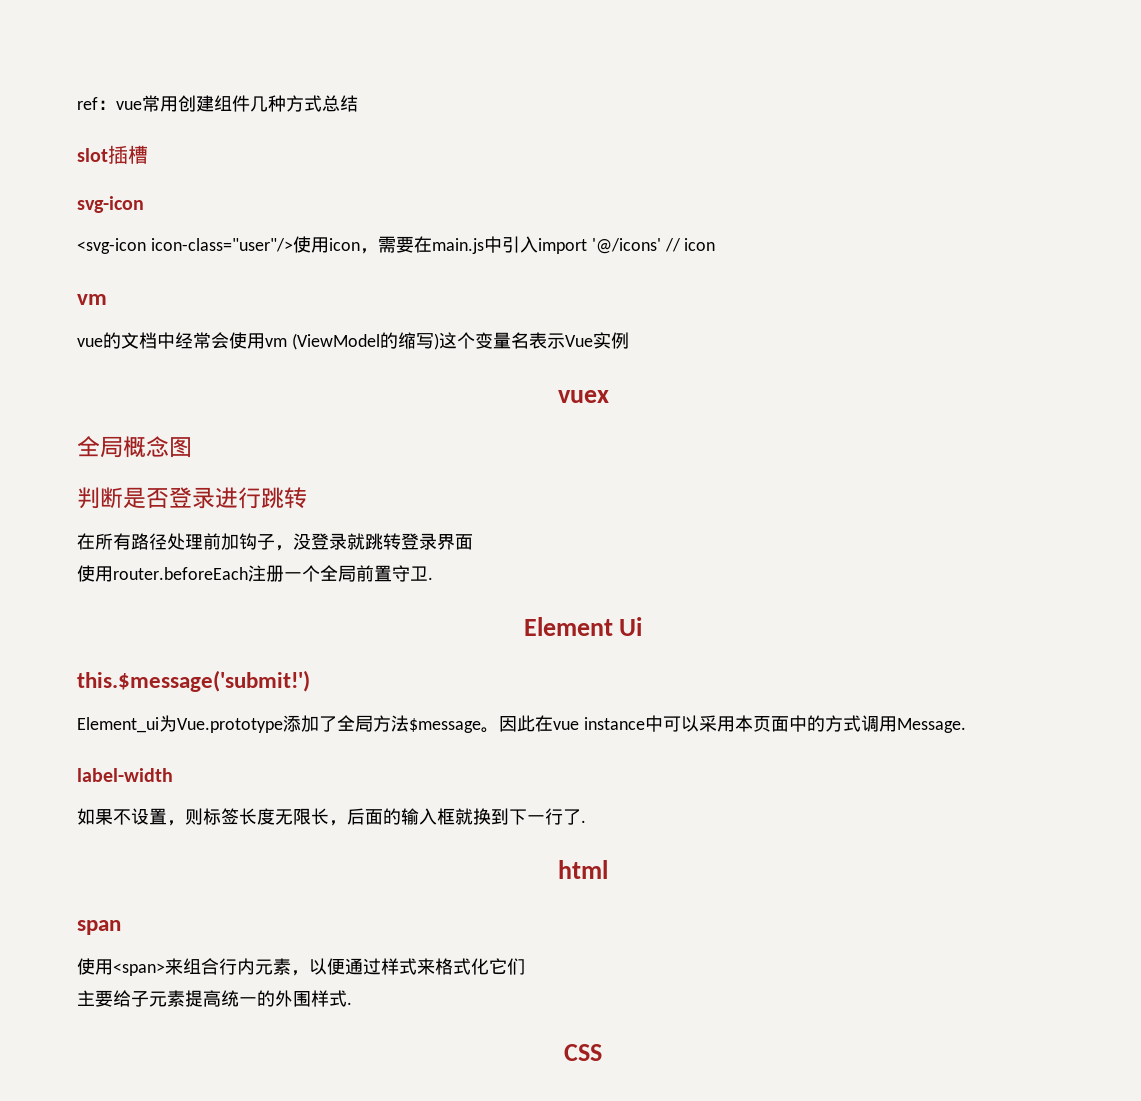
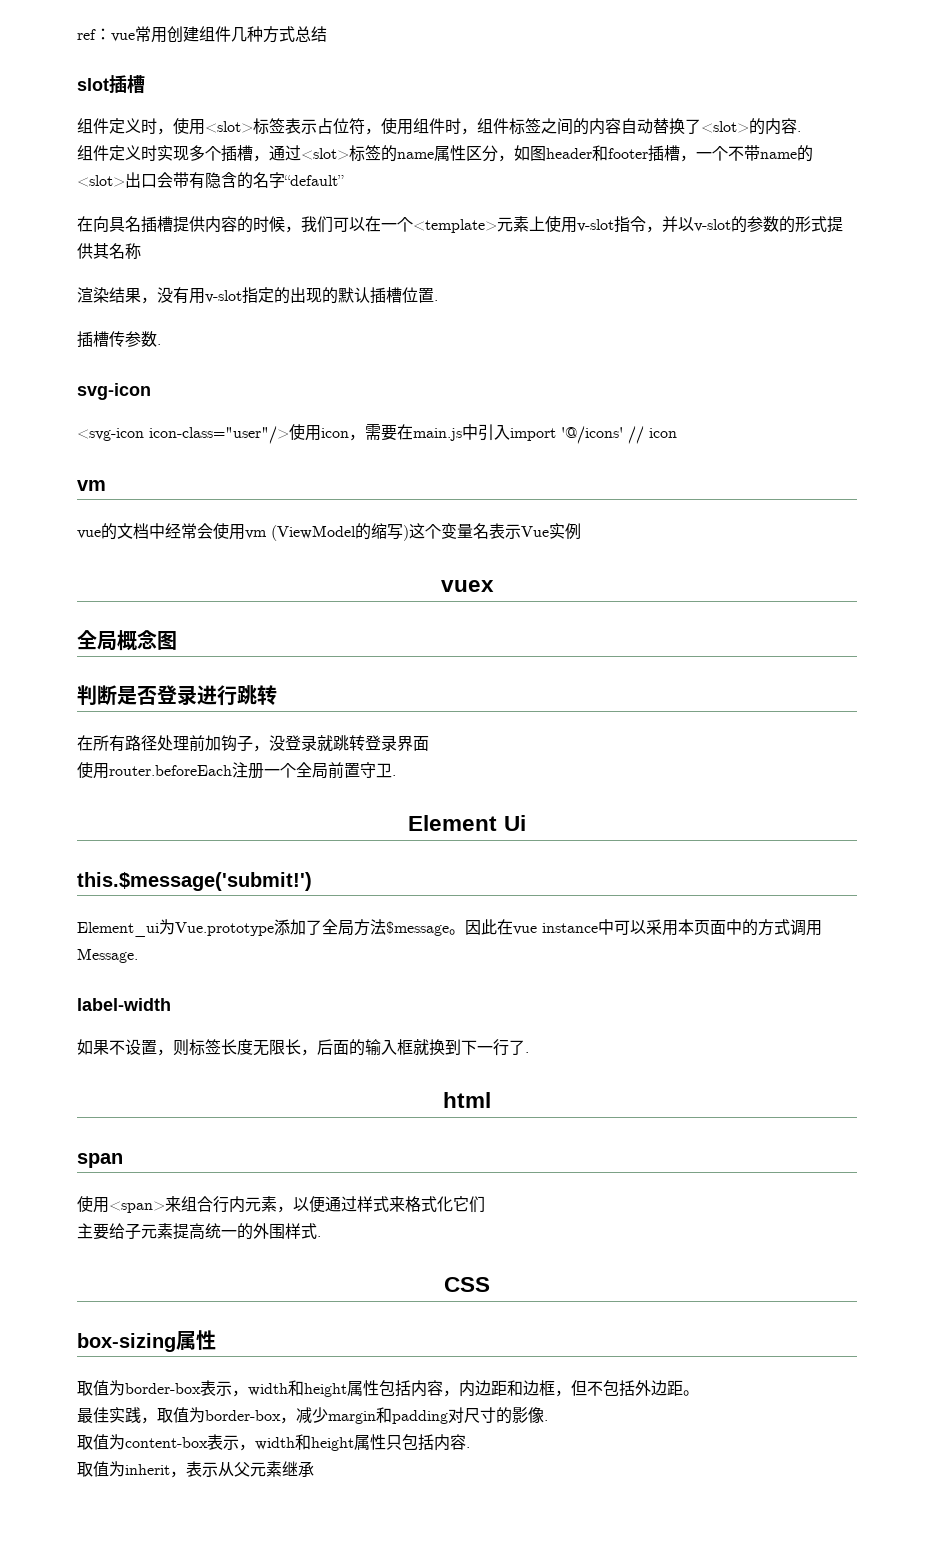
+ 组件定义时，使用<slot>标签表示占位符，使用组件时，组件标签之间的内容自动替换了<slot>的内容.
+ 组件定义时实现多个插槽，通过<slot>标签的name属性区分，如图header和footer插槽，一个不带name的<slot>出口会带有隐含的名字“default”
+ 在向具名插槽提供内容的时候，我们可以在一个<template>元素上使用v-slot指令，并以v-slot的参数的形式提供其名称
+ 渲染结果，没有用v-slot指定的出现的默认插槽位置.
+ 插槽传参数.
+ box-sizing属性
+ 取值为border-box表示，width和height属性包括内容，内边距和边框，但不包括外边距。
+ 最佳实践，取值为border-box，减少margin和padding对尺寸的影像.
+ 取值为content-box表示，width和height属性只包括内容.
+ 取值为inherit，表示从父元素继承

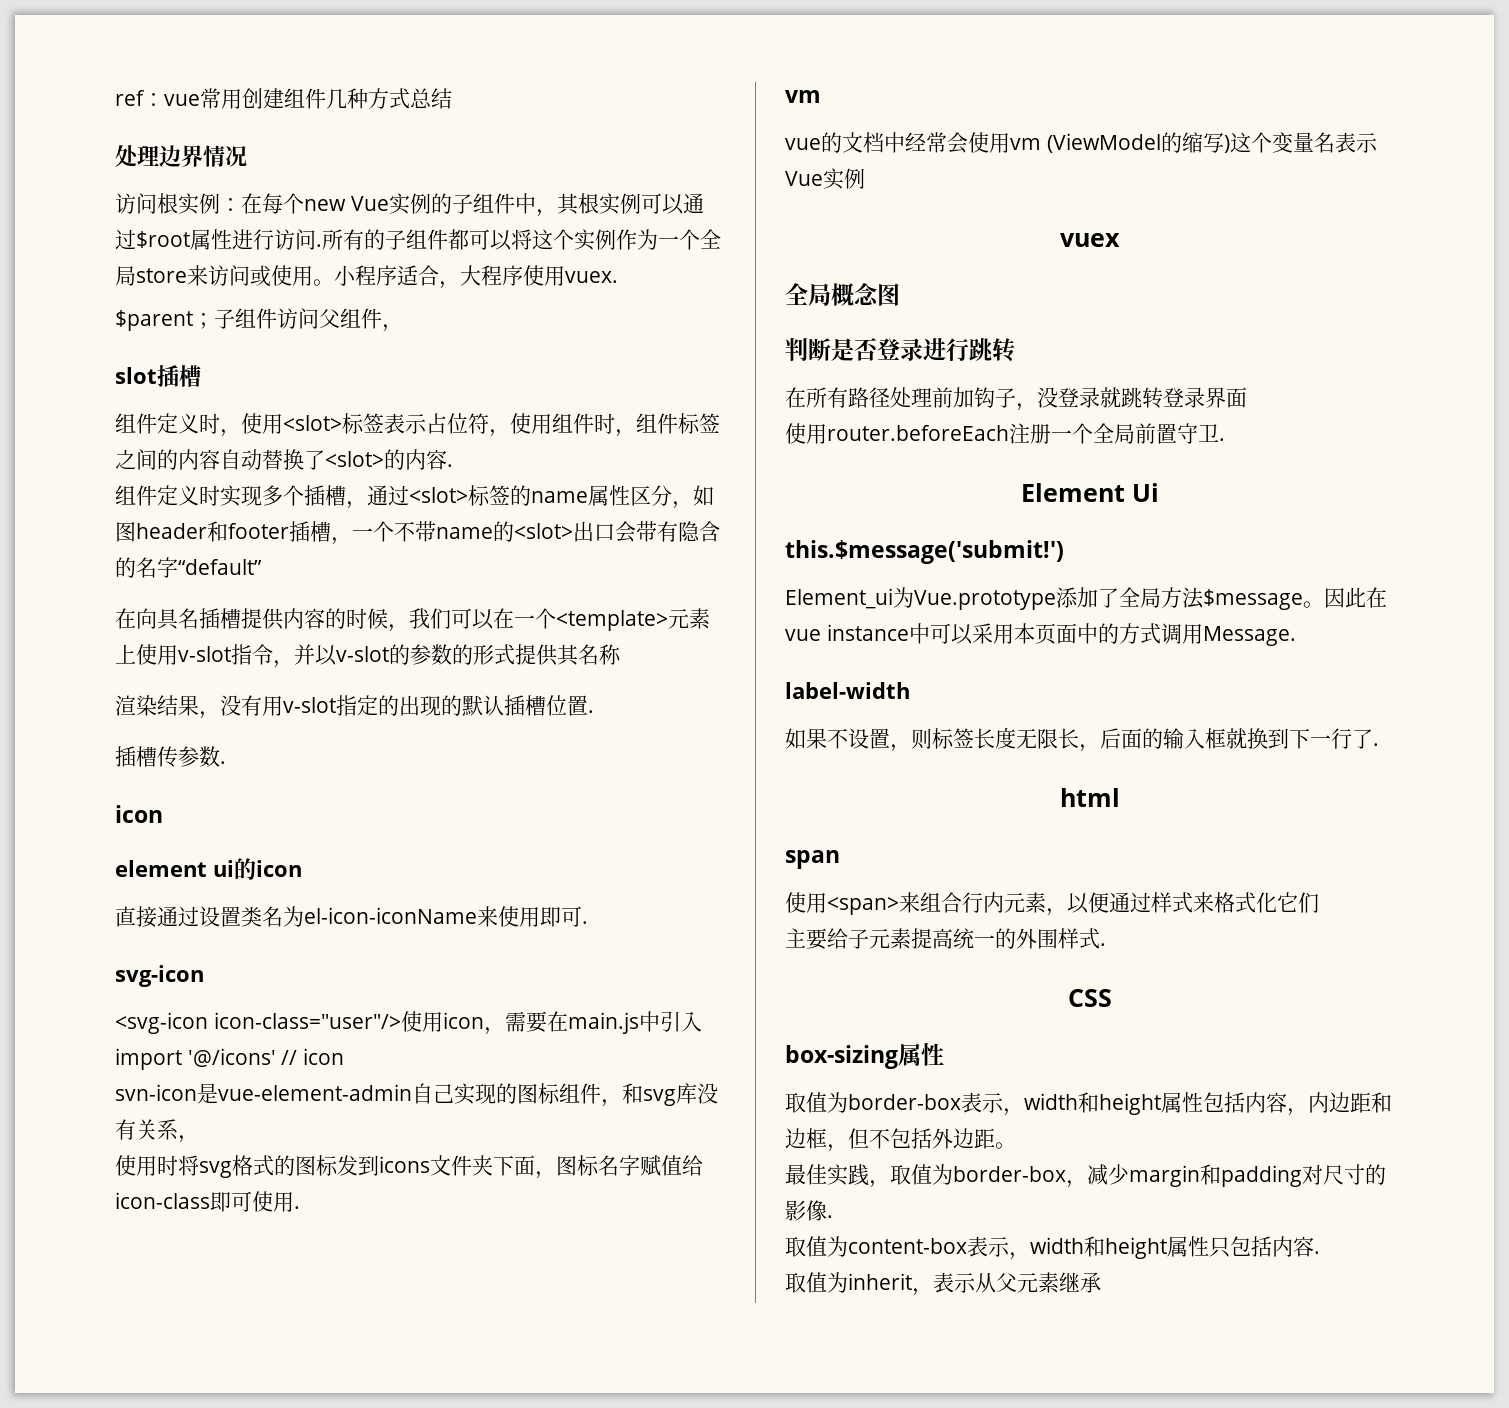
+ 处理边界情况
+ 访问根实例：在每个new Vue实例的子组件中，其根实例可以通过$root属性进行访问.所有的子组件都可以将这个实例作为一个全局store来访问或使用。小程序适合，大程序使用vuex.
+ $parent；子组件访问父组件，
  插槽传参数.
+ icon
+ element ui的icon
+ 直接通过设置类名为el-icon-iconName来使用即可.
+ svn-icon是vue-element-admin自己实现的图标组件，和svg库没有关系，
+ 使用时将svg格式的图标发到icons文件夹下面，图标名字赋值给icon-class即可使用.

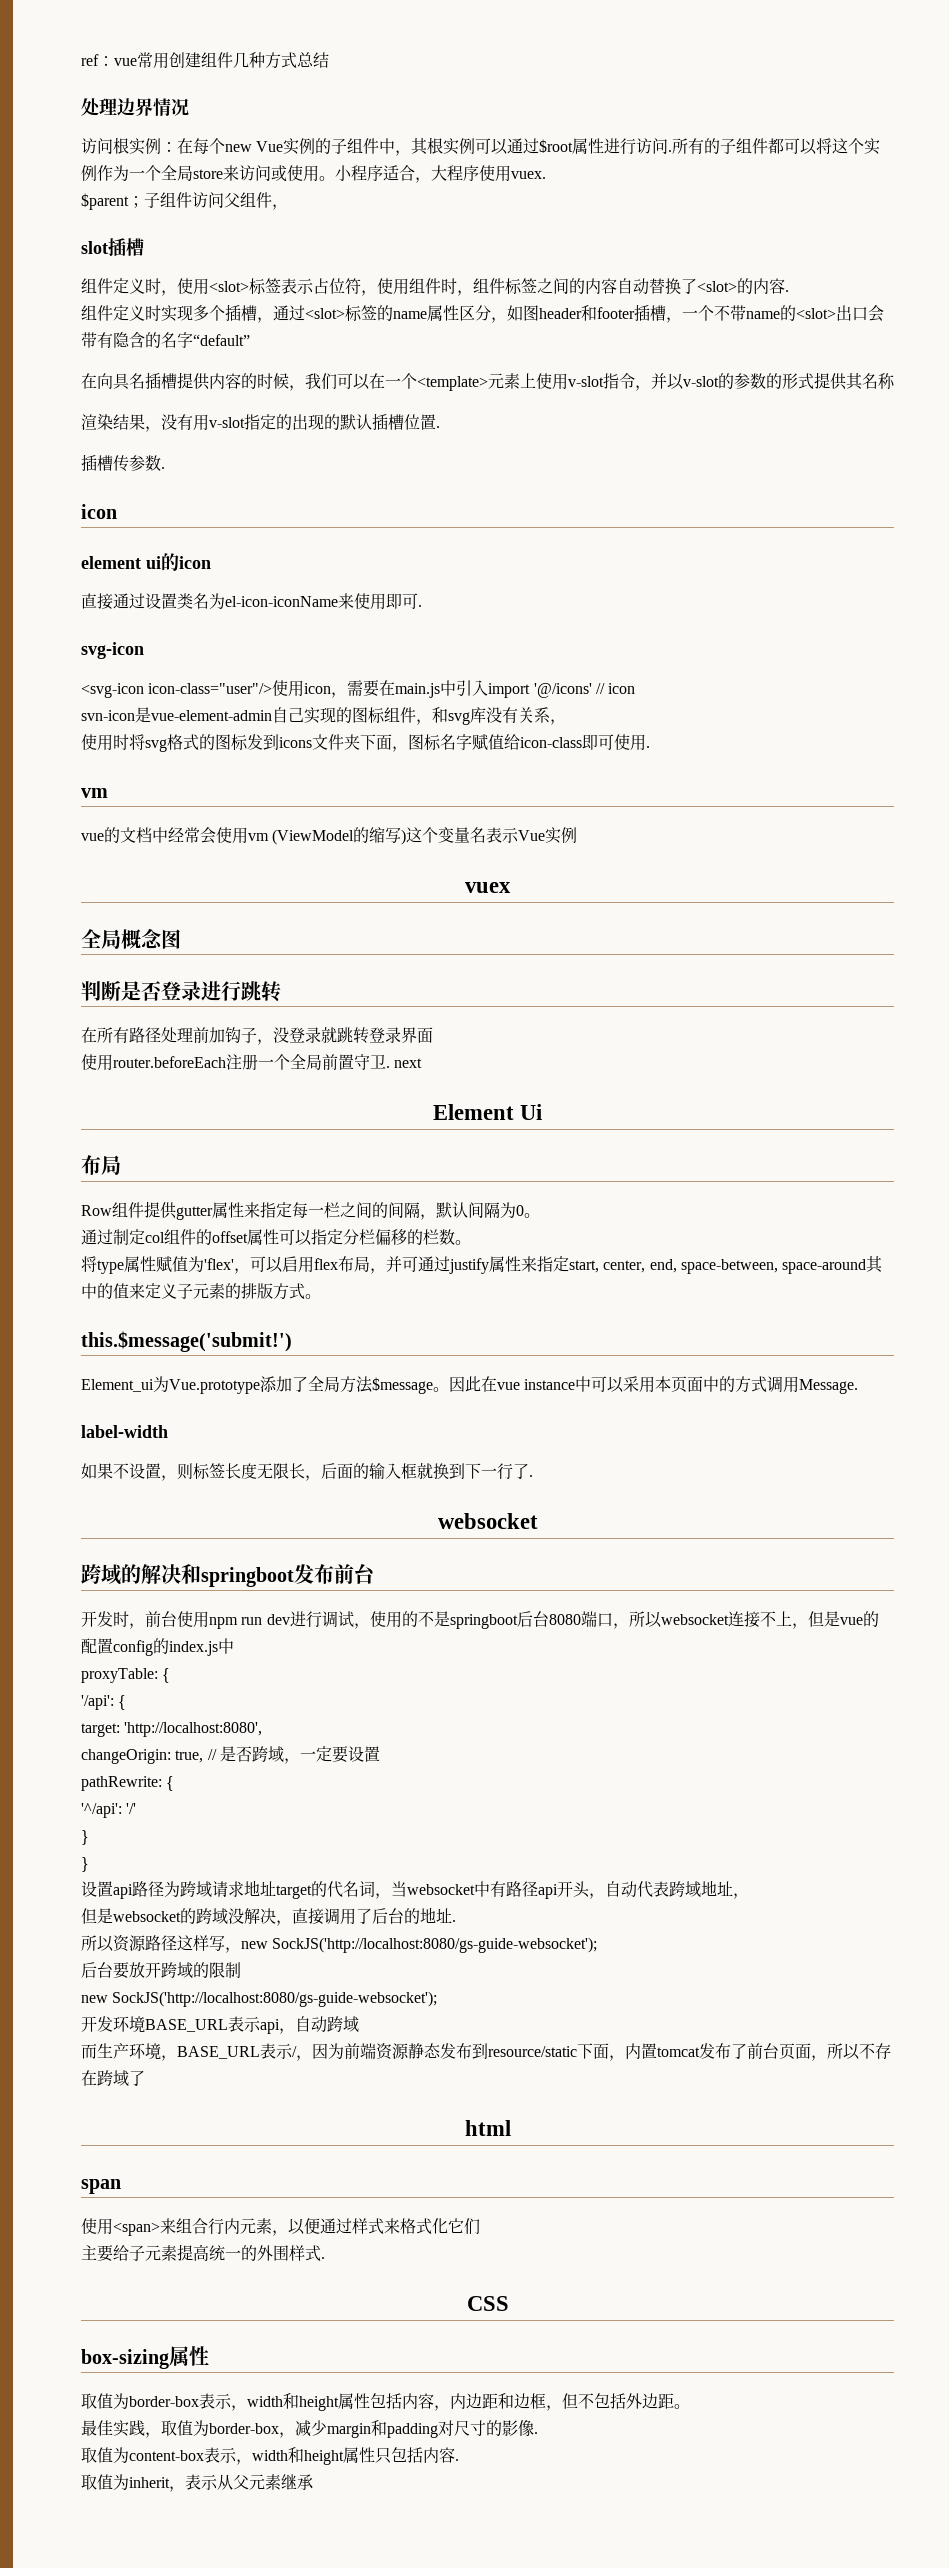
- 使用router.beforeEach注册一个全局前置守卫.
+ 使用router.beforeEach注册一个全局前置守卫. next
  Element Ui
+ 布局
+ Row组件提供gutter属性来指定每一栏之间的间隔，默认间隔为0。
+ 通过制定col组件的offset属性可以指定分栏偏移的栏数。
+ 将type属性赋值为'flex'，可以启用flex布局，并可通过justify属性来指定start, center, end, space-between, space-around其中的值来定义子元素的排版方式。
  如果不设置，则标签长度无限长，后面的输入框就换到下一行了.
+ websocket
+ 跨域的解决和springboot发布前台
+ 开发时，前台使用npm run dev进行调试，使用的不是springboot后台8080端口，所以websocket连接不上，但是vue的配置config的index.js中
+ proxyTable: {
+ '/api': {
+ target: 'http://localhost:8080',
+ changeOrigin: true, // 是否跨域，一定要设置
+ pathRewrite: {
+ '^/api': '/'
+ }
+ }
+ 设置api路径为跨域请求地址target的代名词，当websocket中有路径api开头，自动代表跨域地址，
+ 但是websocket的跨域没解决，直接调用了后台的地址.
+ 所以资源路径这样写，new SockJS('http://localhost:8080/gs-guide-websocket');
+ 后台要放开跨域的限制
+ new SockJS('http://localhost:8080/gs-guide-websocket');
+ 开发环境BASE_URL表示api，自动跨域
+ 而生产环境，BASE_URL表示/，因为前端资源静态发布到resource/static下面，内置tomcat发布了前台页面，所以不存在跨域了

